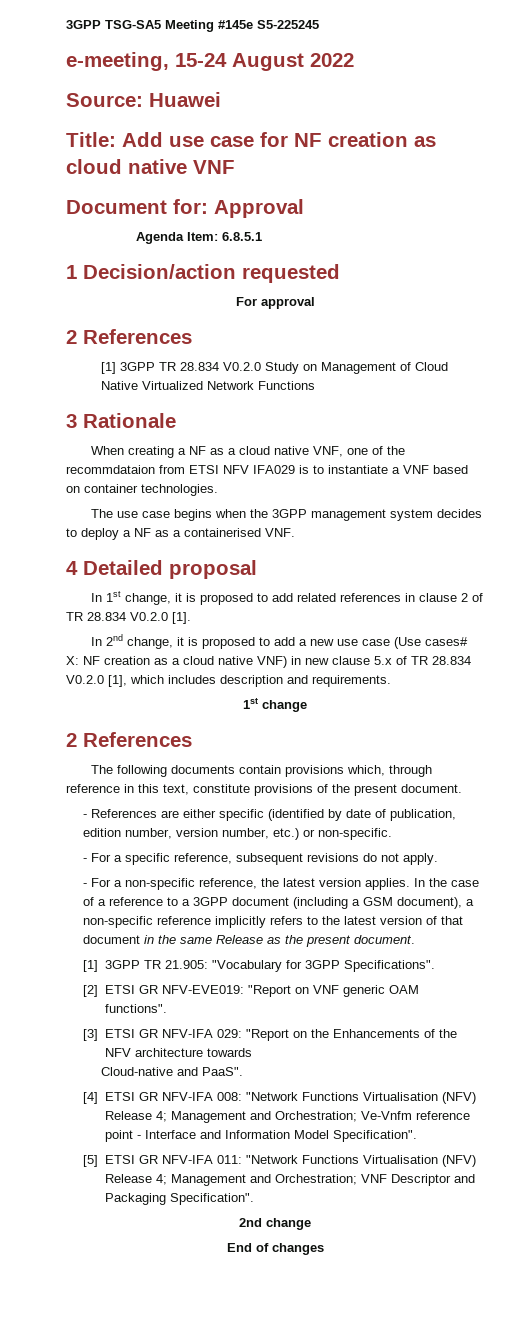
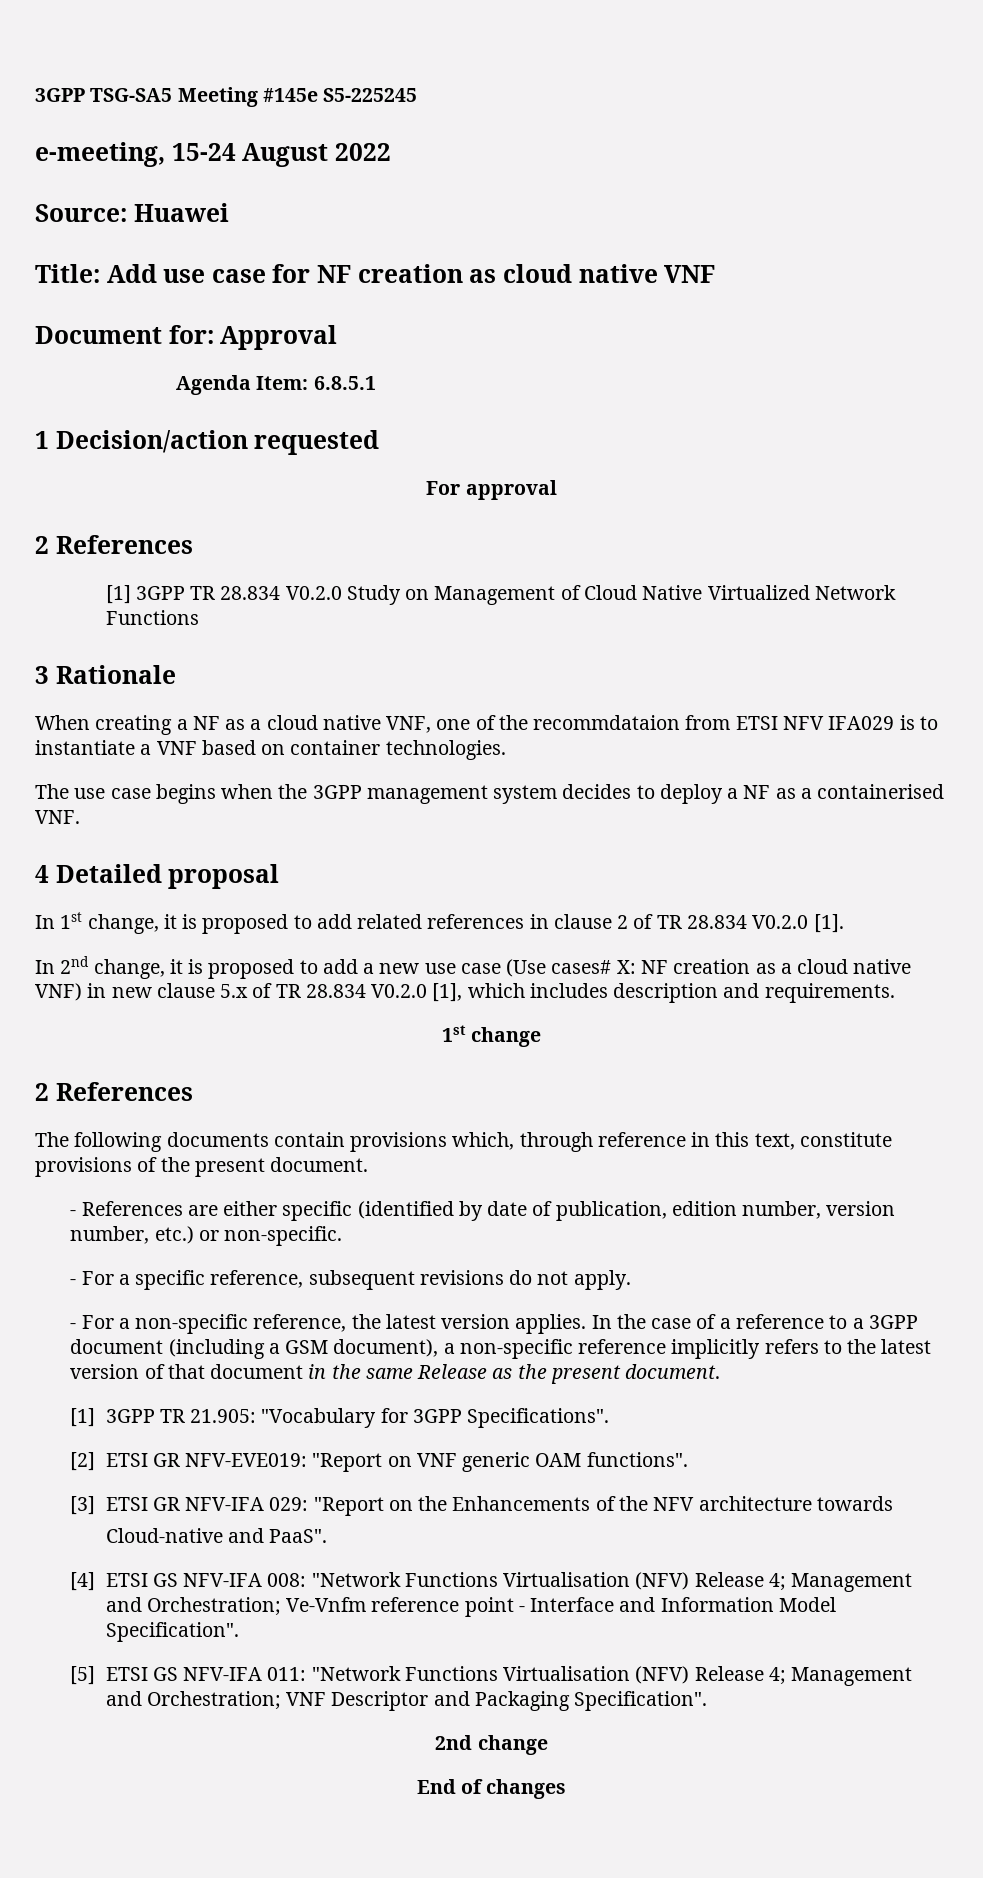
- [4] ETSI GR NFV-IFA 008: "Network Functions Virtualisation (NFV) Release 4; Management and Orchestration; Ve-Vnfm reference point - Interface and Information Model Specification".
+ [4] ETSI GS NFV-IFA 008: "Network Functions Virtualisation (NFV) Release 4; Management and Orchestration; Ve-Vnfm reference point - Interface and Information Model Specification".
- [5] ETSI GR NFV-IFA 011: "Network Functions Virtualisation (NFV) Release 4; Management and Orchestration; VNF Descriptor and Packaging Specification".
+ [5] ETSI GS NFV-IFA 011: "Network Functions Virtualisation (NFV) Release 4; Management and Orchestration; VNF Descriptor and Packaging Specification".

